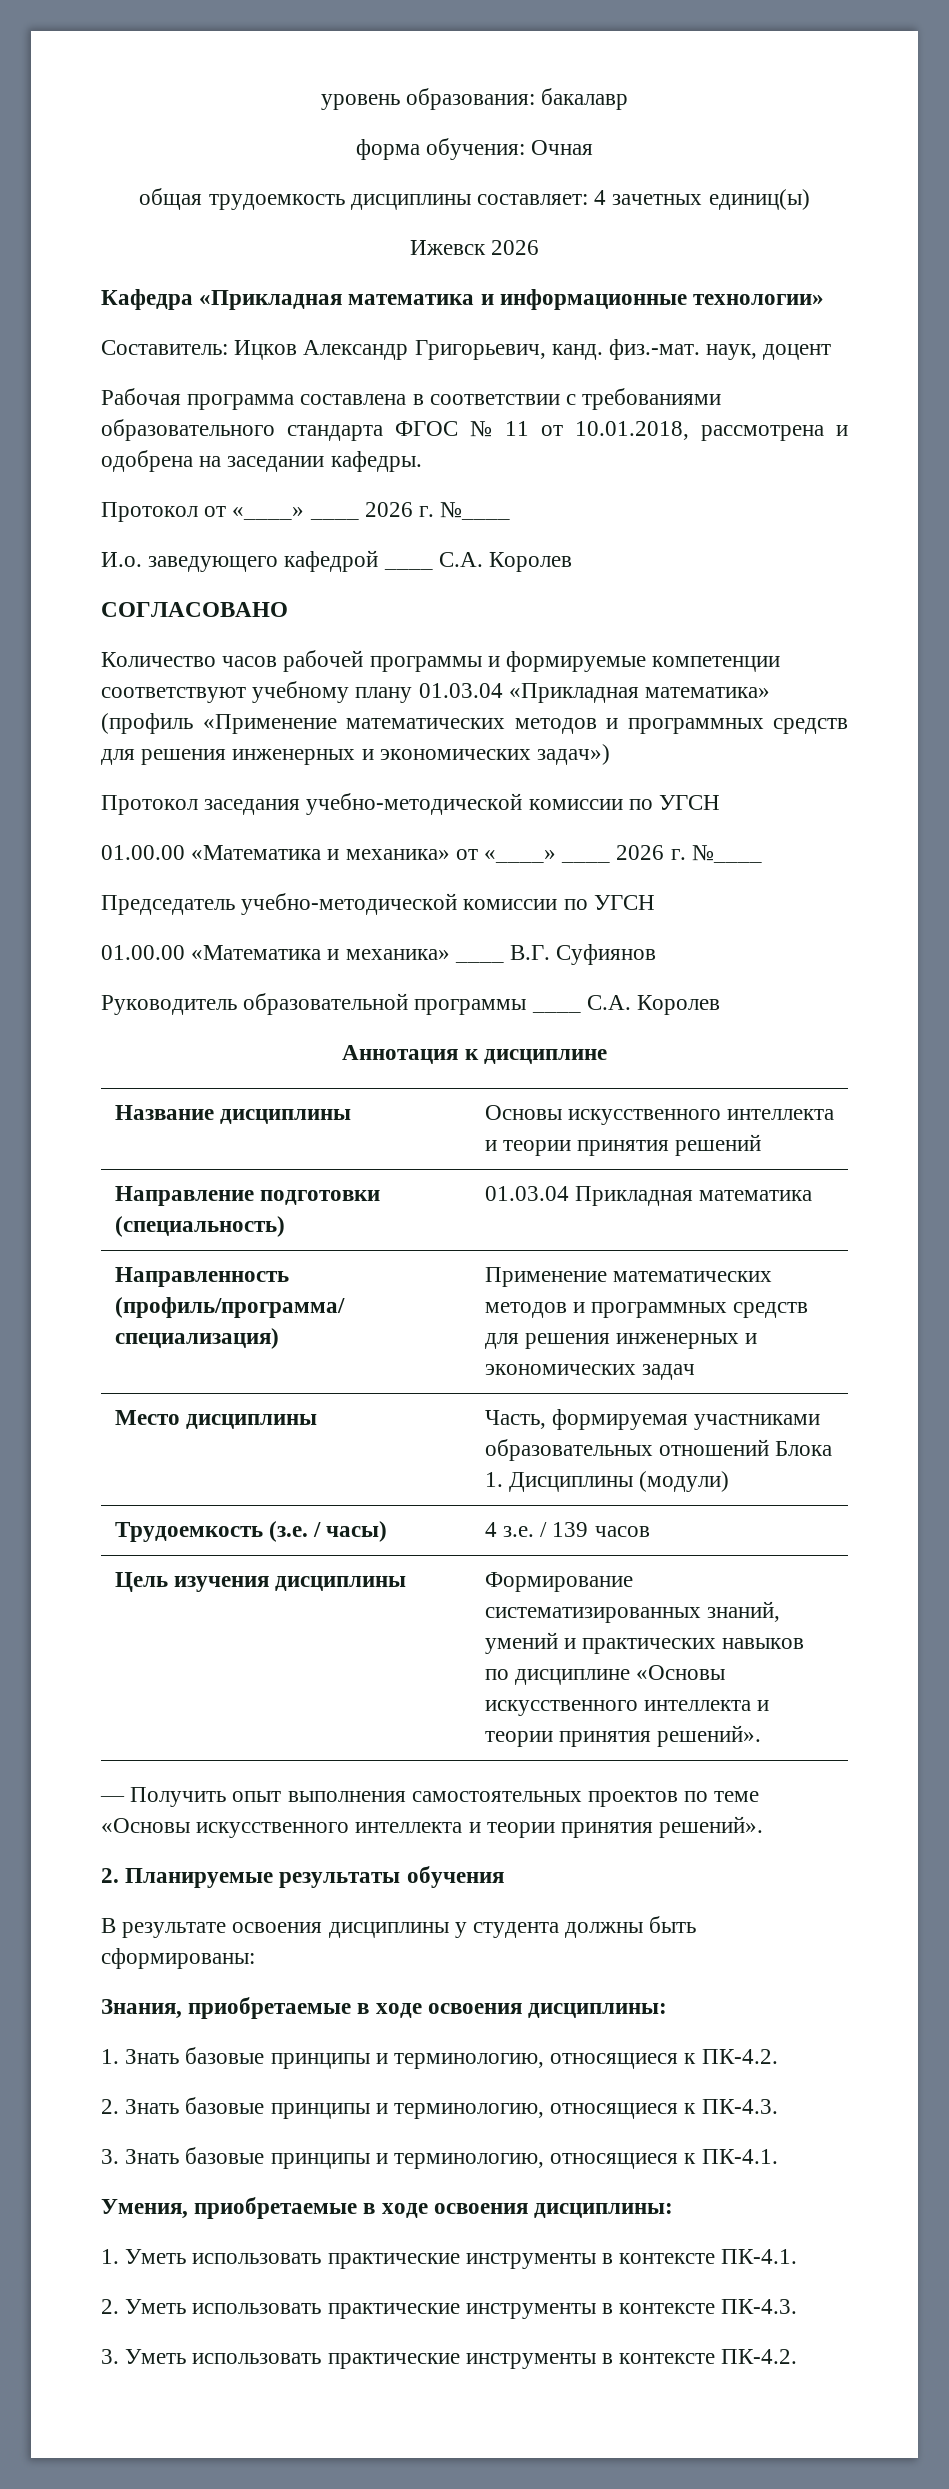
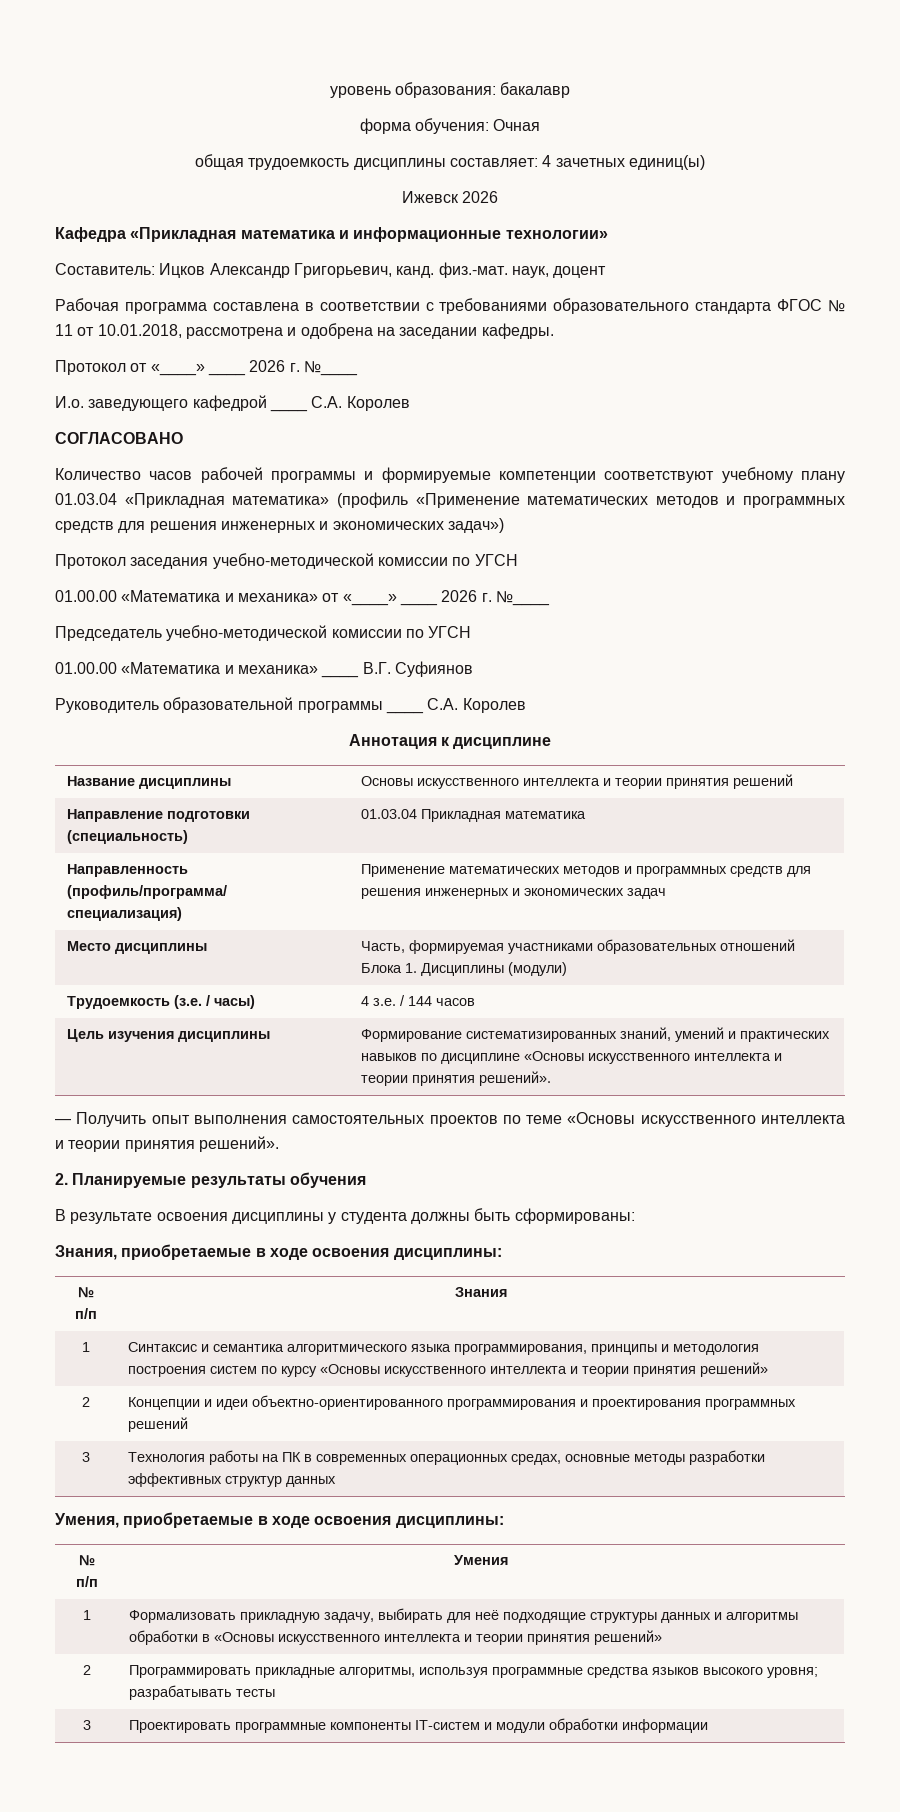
- Трудоемкость (з.е. / часы) | 4 з.е. / 139 часов
+ Трудоемкость (з.е. / часы) | 4 з.е. / 144 часов
- 1. Знать базовые принципы и терминологию, относящиеся к ПК-4.2.
- 2. Знать базовые принципы и терминологию, относящиеся к ПК-4.3.
- 3. Знать базовые принципы и терминологию, относящиеся к ПК-4.1.
+ № п/п | Знания
+ 1 | Синтаксис и семантика алгоритмического языка программирования, принципы и методология построения систем по курсу «Основы искусственного интеллекта и теории принятия решений»
+ 2 | Концепции и идеи объектно-ориентированного программирования и проектирования программных решений
+ 3 | Технология работы на ПК в современных операционных средах, основные методы разработки эффективных структур данных
- 1. Уметь использовать практические инструменты в контексте ПК-4.1.
- 2. Уметь использовать практические инструменты в контексте ПК-4.3.
- 3. Уметь использовать практические инструменты в контексте ПК-4.2.
+ № п/п | Умения
+ 1 | Формализовать прикладную задачу, выбирать для неё подходящие структуры данных и алгоритмы обработки в «Основы искусственного интеллекта и теории принятия решений»
+ 2 | Программировать прикладные алгоритмы, используя программные средства языков высокого уровня; разрабатывать тесты
+ 3 | Проектировать программные компоненты IT-систем и модули обработки информации

